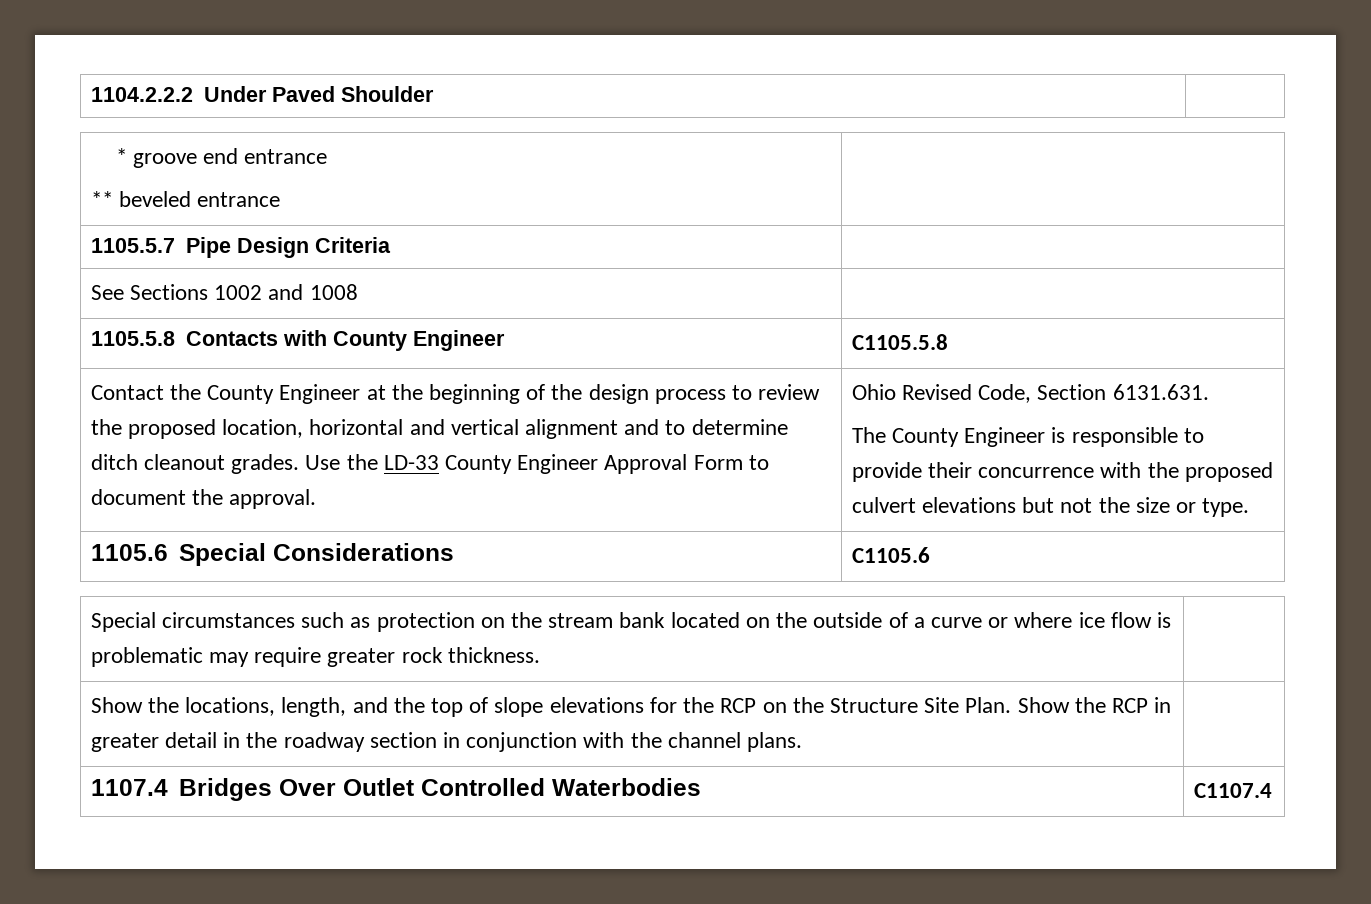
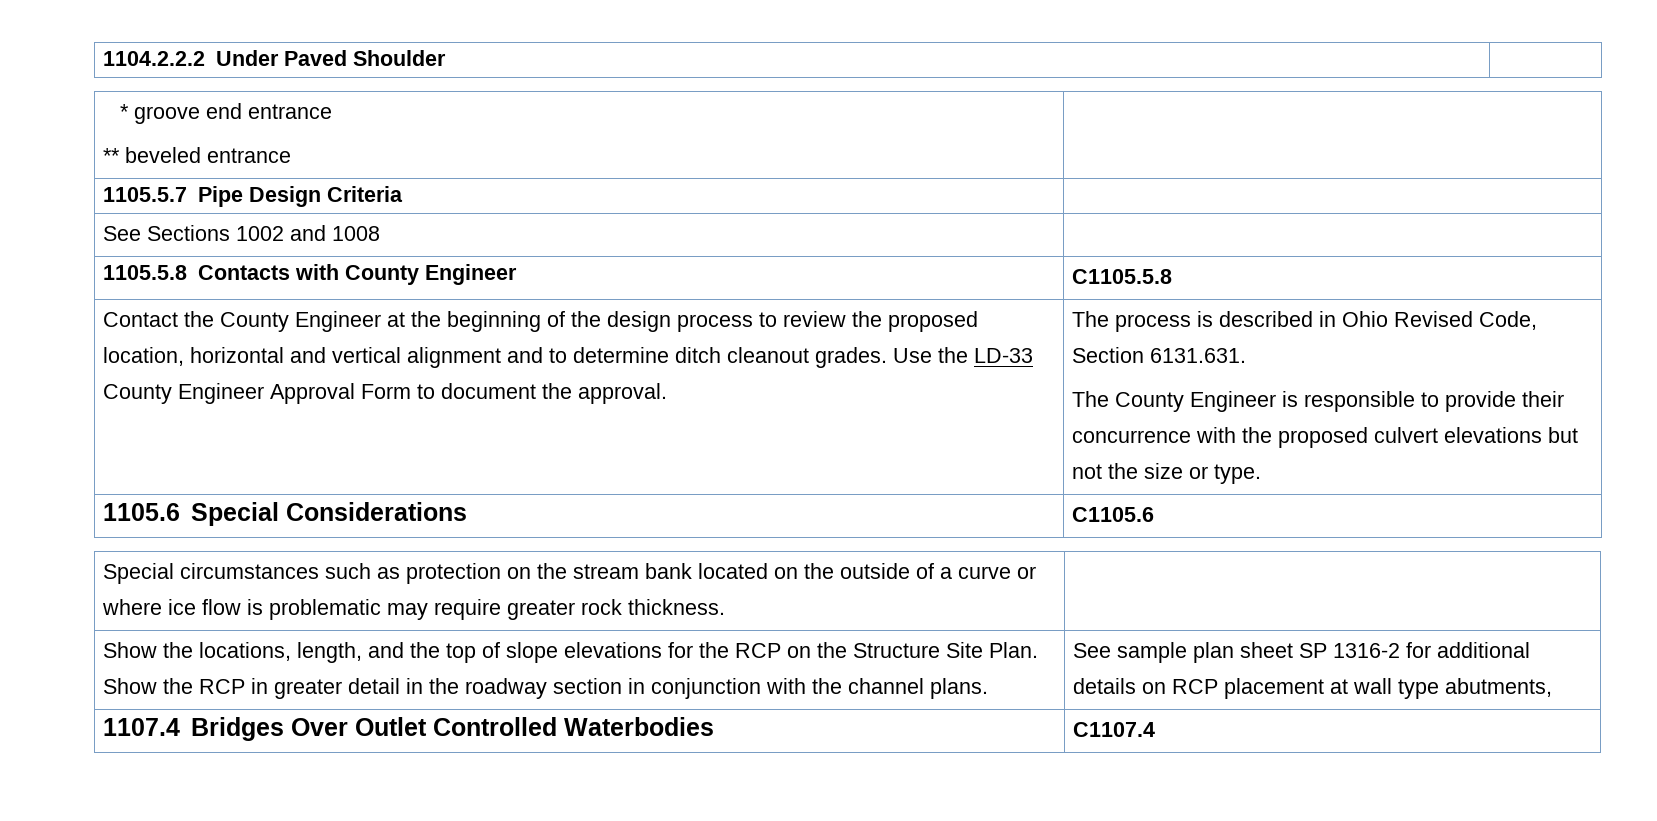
- Ohio Revised Code, Section 6131.631.
+ The process is described in Ohio Revised Code, Section 6131.631.
+ See sample plan sheet SP 1316-2 for additional details on RCP placement at wall type abutments,

